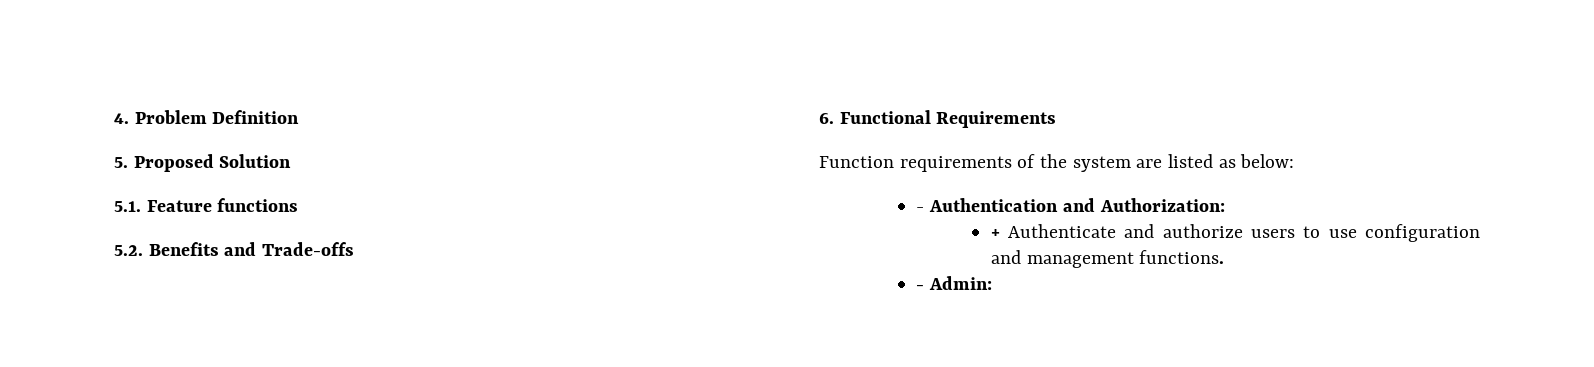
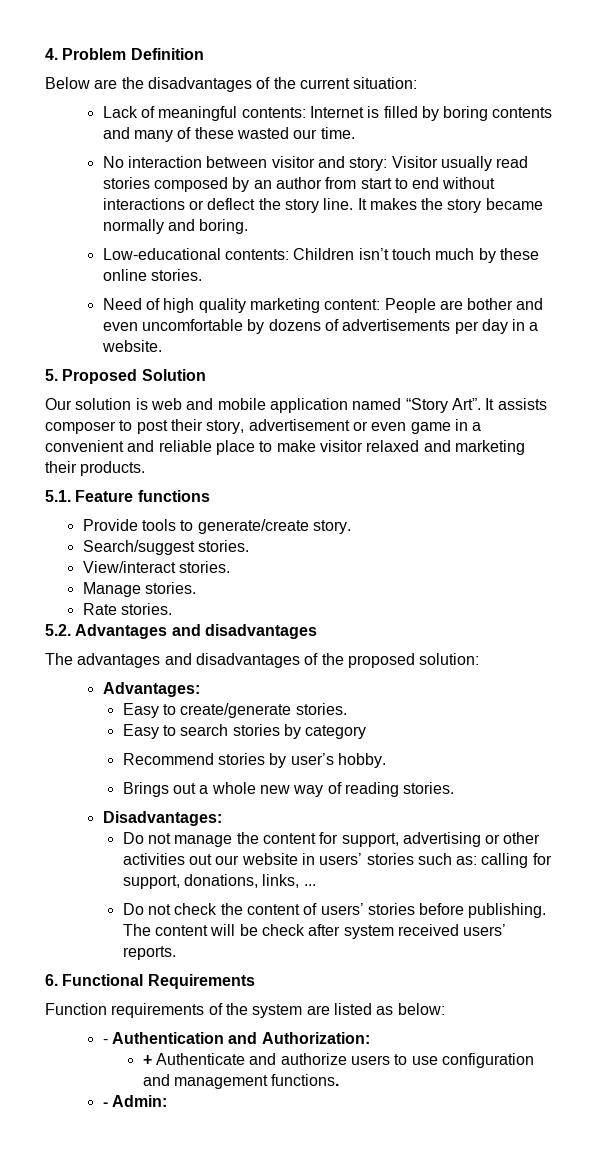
+ Below are the disadvantages of the current situation:
+ Lack of meaningful contents: Internet is filled by boring contents and many of these wasted our time.
+ No interaction between visitor and story: Visitor usually read stories composed by an author from start to end without interactions or deflect the story line. It makes the story became normally and boring.
+ Low-educational contents: Children isn’t touch much by these online stories.
+ Need of high quality marketing content: People are bother and even uncomfortable by dozens of advertisements per day in a website.
  5. Proposed Solution
+ Our solution is web and mobile application named “Story Art”. It assists composer to post their story, advertisement or even game in a convenient and reliable place to make visitor relaxed and marketing their products.
  5.1. Feature functions
- 5.2. Benefits and Trade-offs
+ Provide tools to generate/create story.
+ Search/suggest stories.
+ View/interact stories.
+ Manage stories.
+ Rate stories.
+ 5.2. Advantages and disadvantages
+ The advantages and disadvantages of the proposed solution:
+ Advantages:
+ Easy to create/generate stories.
+ Easy to search stories by category
+ Recommend stories by user’s hobby.
+ Brings out a whole new way of reading stories.
+ Disadvantages:
+ Do not manage the content for support, advertising or other activities out our website in users’ stories such as: calling for support, donations, links, ...
+ Do not check the content of users’ stories before publishing. The content will be check after system received users’ reports.

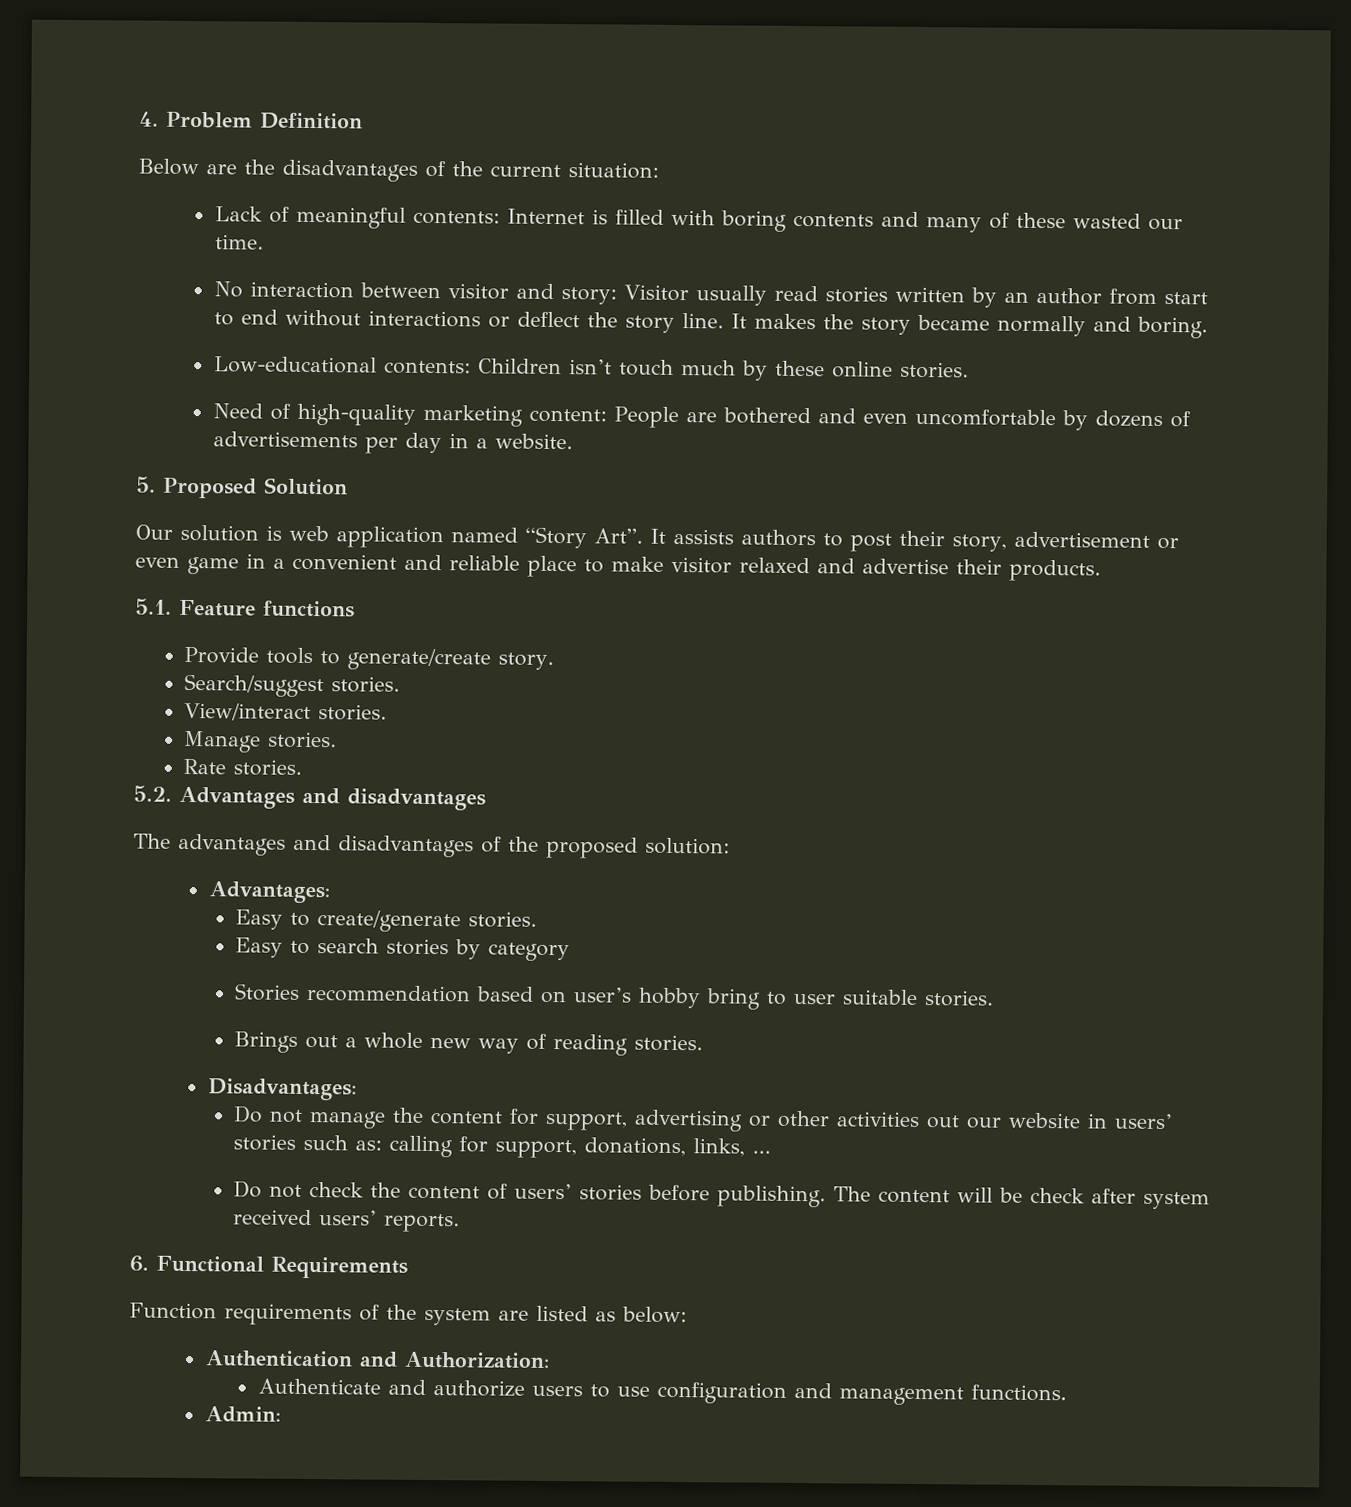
- Lack of meaningful contents: Internet is filled by boring contents and many of these wasted our time.
+ Lack of meaningful contents: Internet is filled with boring contents and many of these wasted our time.
- No interaction between visitor and story: Visitor usually read stories composed by an author from start to end without interactions or deflect the story line.
+ No interaction between visitor and story: Visitor usually read stories written by an author from start to end without interactions or deflect the story line.
- Need of high quality marketing content: People are bother and even uncomfortable by dozens of advertisements per day in a website.
+ Need of high-quality marketing content: People are bothered and even uncomfortable by dozens of advertisements per day in a website.
- Our solution is web and mobile application named “Story Art”.
+ Our solution is web application named “Story Art”.
- It assists composer to post their story, advertisement or even game in a convenient and reliable place to make visitor relaxed and marketing their products.
+ It assists authors to post their story, advertisement or even game in a convenient and reliable place to make visitor relaxed and advertise their products.
- Recommend stories by user’s hobby.
+ Stories recommendation based on user’s hobby bring to user suitable stories.
- - Authentication and Authorization:
+ Authentication and Authorization:
- + Authenticate and authorize users to use configuration and management functions.
+ Authenticate and authorize users to use configuration and management functions.
- - Admin:
+ Admin:

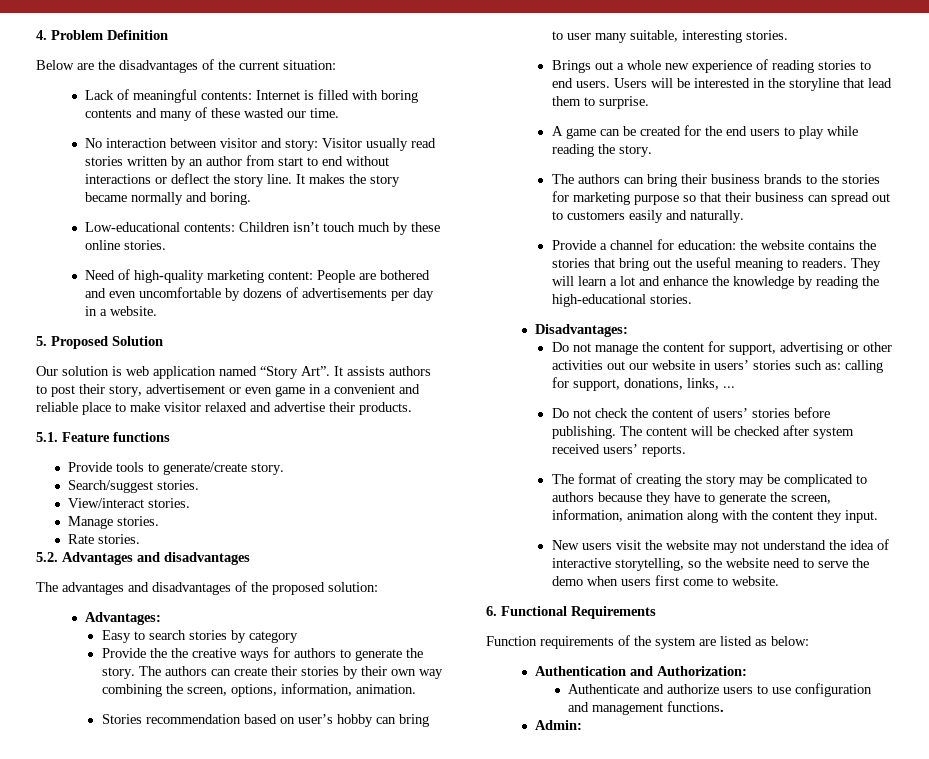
- Easy to create/generate stories.
+ Provide the the creative ways for authors to generate the story. The authors can create their stories by their own way combining the screen, options, information, animation.
- Stories recommendation based on user’s hobby bring to user suitable stories.
+ Stories recommendation based on user’s hobby can bring to user many suitable, interesting stories.
- Brings out a whole new way of reading stories.
+ Brings out a whole new experience of reading stories to end users. Users will be interested in the storyline that lead them to surprise.
+ A game can be created for the end users to play while reading the story.
+ The authors can bring their business brands to the stories for marketing purpose so that their business can spread out to customers easily and naturally.
+ Provide a channel for education: the website contains the stories that bring out the useful meaning to readers. They will learn a lot and enhance the knowledge by reading the high-educational stories.
- The content will be check after system received users’ reports.
+ The content will be checked after system received users’ reports.
+ The format of creating the story may be complicated to authors because they have to generate the screen, information, animation along with the content they input.
+ New users visit the website may not understand the idea of interactive storytelling, so the website need to serve the demo when users first come to website.

